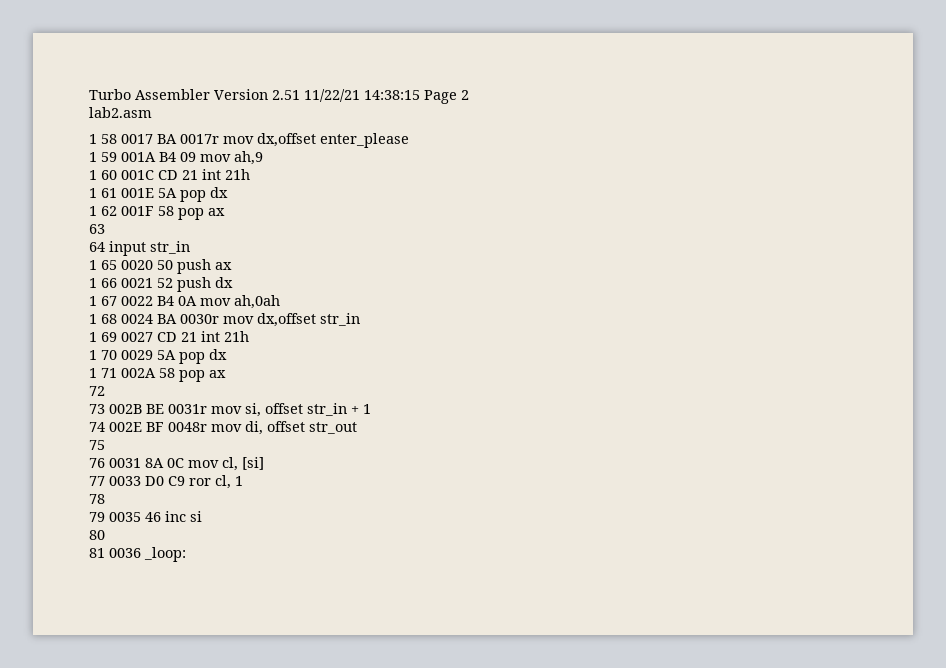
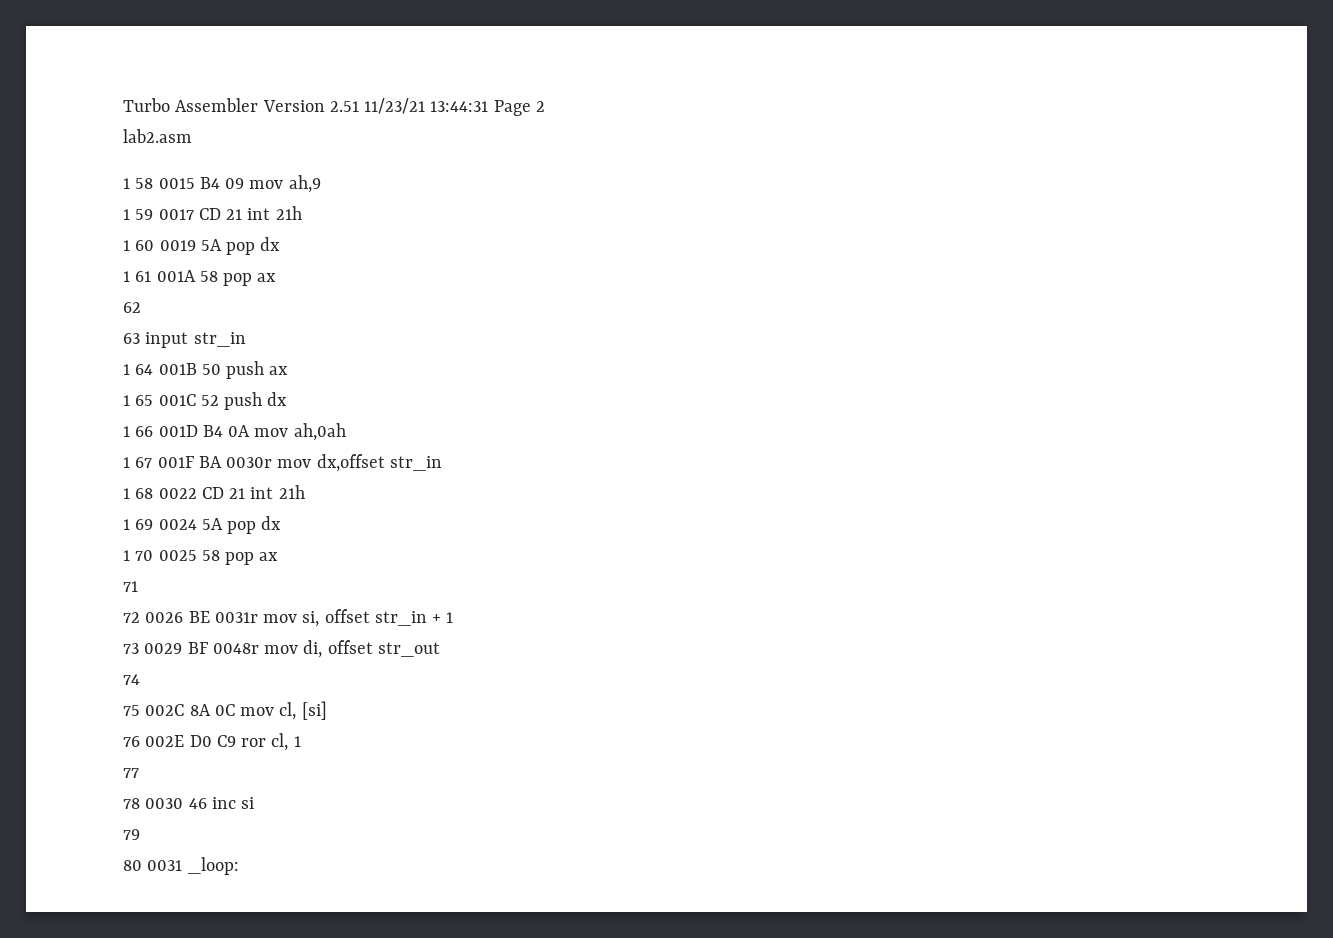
- Turbo Assembler Version 2.51 11/22/21 14:38:15 Page 2
+ Turbo Assembler Version 2.51 11/23/21 13:44:31 Page 2
- 1 58 0017 BA 0017r mov dx,offset enter_please
- 1 59 001A B4 09 mov ah,9
+ 1 58 0015 B4 09 mov ah,9
- 1 60 001C CD 21 int 21h
- 1 61 001E 5A pop dx
- 1 62 001F 58 pop ax
+ 1 59 0017 CD 21 int 21h
+ 1 60 0019 5A pop dx
+ 1 61 001A 58 pop ax
+ 62
- 63
- 64 input str_in
+ 63 input str_in
- 1 65 0020 50 push ax
+ 1 64 001B 50 push ax
- 1 66 0021 52 push dx
+ 1 65 001C 52 push dx
- 1 67 0022 B4 0A mov ah,0ah
+ 1 66 001D B4 0A mov ah,0ah
- 1 68 0024 BA 0030r mov dx,offset str_in
+ 1 67 001F BA 0030r mov dx,offset str_in
- 1 69 0027 CD 21 int 21h
- 1 70 0029 5A pop dx
- 1 71 002A 58 pop ax
+ 1 68 0022 CD 21 int 21h
+ 1 69 0024 5A pop dx
+ 1 70 0025 58 pop ax
+ 71
- 72
- 73 002B BE 0031r mov si, offset str_in + 1
+ 72 0026 BE 0031r mov si, offset str_in + 1
- 74 002E BF 0048r mov di, offset str_out
+ 73 0029 BF 0048r mov di, offset str_out
+ 74
- 75
- 76 0031 8A 0C mov cl, [si]
+ 75 002C 8A 0C mov cl, [si]
- 77 0033 D0 C9 ror cl, 1
+ 76 002E D0 C9 ror cl, 1
+ 77
- 78
- 79 0035 46 inc si
+ 78 0030 46 inc si
+ 79
- 80
- 81 0036 _loop:
+ 80 0031 _loop:

